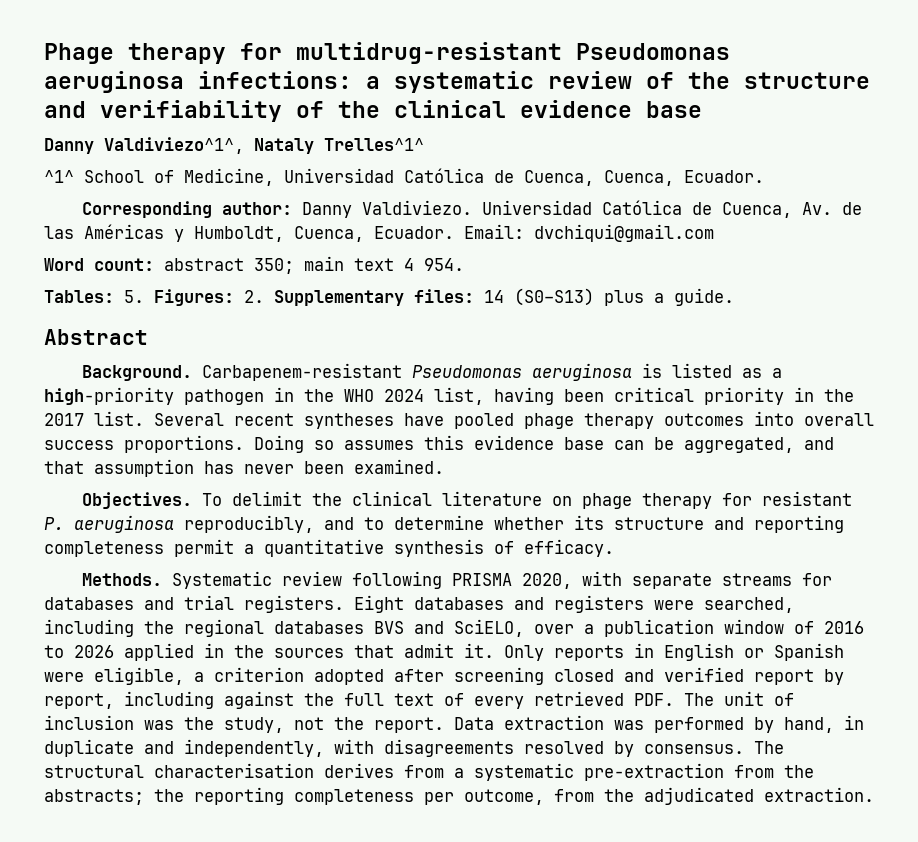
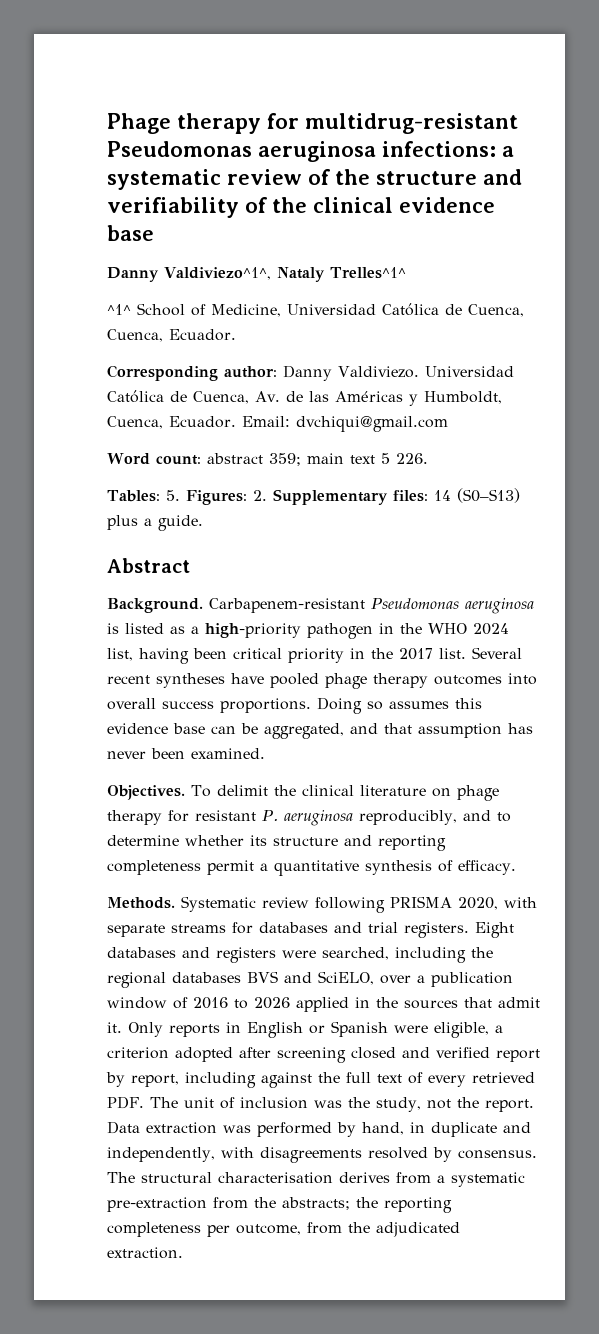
- Word count: abstract 350; main text 4 954.
+ Word count: abstract 359; main text 5 226.

